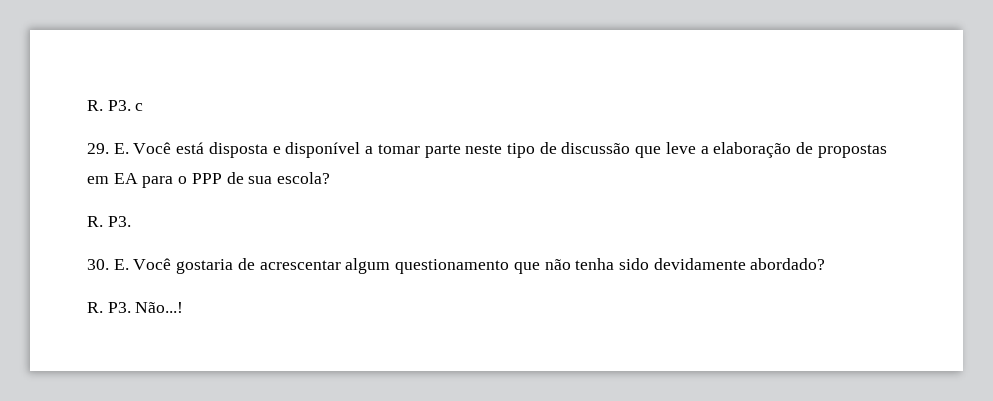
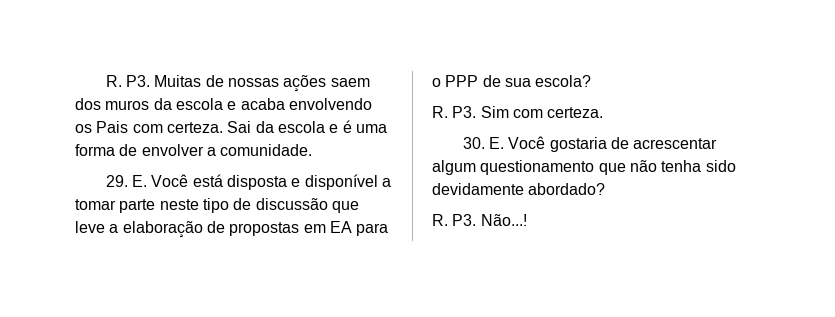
- R. P3. c
+ R. P3. Muitas de nossas ações saem dos muros da escola e acaba envolvendo os Pais com certeza. Sai da escola e é uma forma de envolver a comunidade.
  29. E. Você está disposta e disponível a tomar parte neste tipo de discussão que leve a elaboração de propostas em EA para o PPP de sua escola?
- R. P3.
+ R. P3. Sim com certeza.

